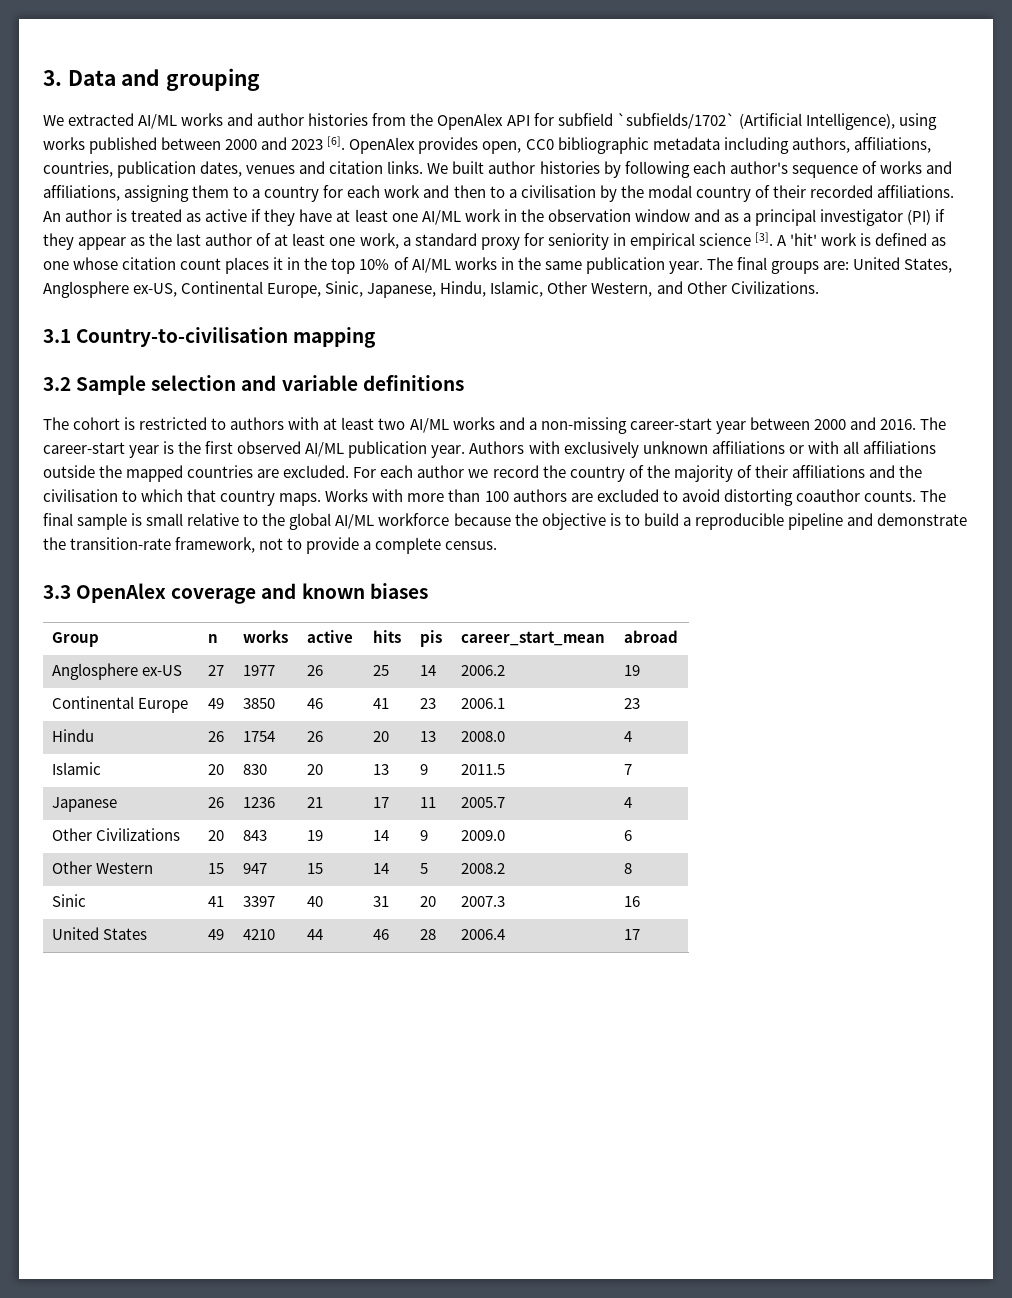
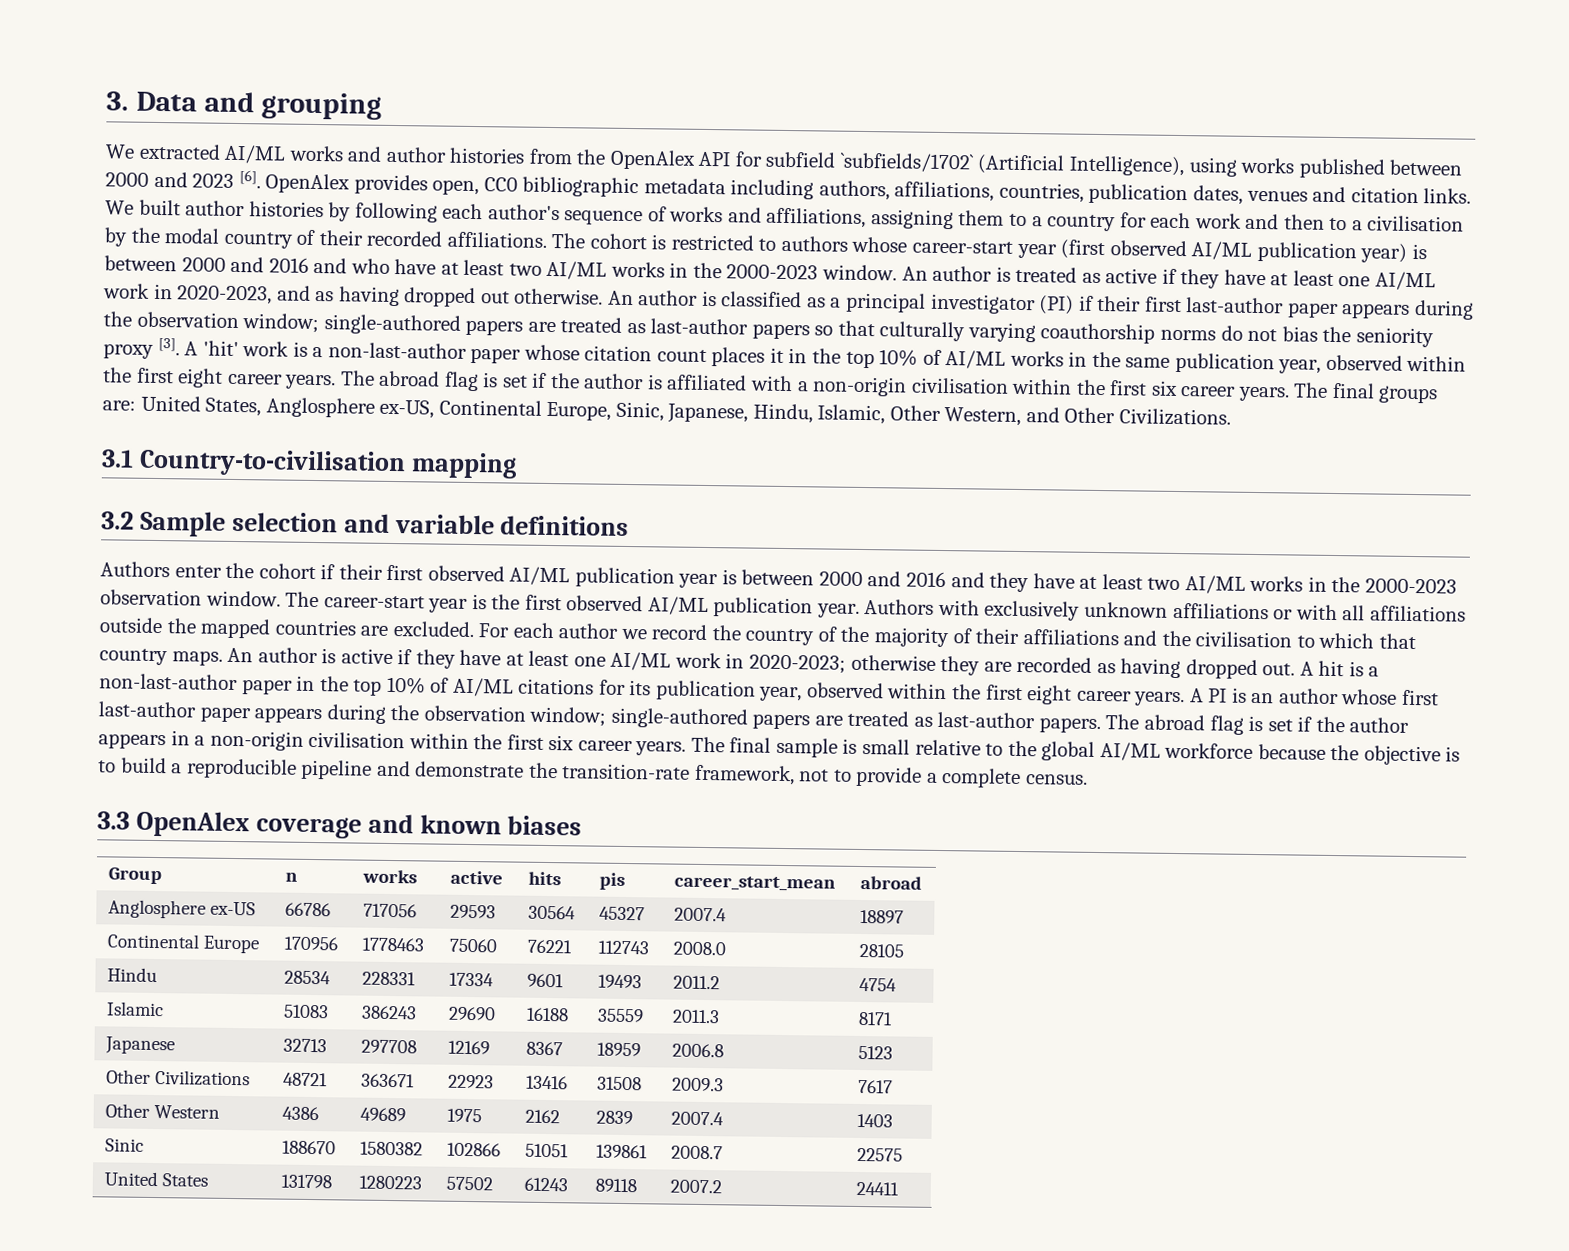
+ The cohort is restricted to authors whose career-start year (first observed AI/ML publication year) is between 2000 and 2016 and who have at least two AI/ML works in the 2000-2023 window.
- An author is treated as active if they have at least one AI/ML work in the observation window and as a principal investigator (PI) if they appear as the last author of at least one work, a standard proxy for seniority in empirical science [3].
+ An author is treated as active if they have at least one AI/ML work in 2020-2023, and as having dropped out otherwise. An author is classified as a principal investigator (PI) if their first last-author paper appears during the observation window; single-authored papers are treated as last-author papers so that culturally varying coauthorship norms do not bias the seniority proxy [3].
- A 'hit' work is defined as one whose citation count places it in the top 10% of AI/ML works in the same publication year.
+ A 'hit' work is a non-last-author paper whose citation count places it in the top 10% of AI/ML works in the same publication year, observed within the first eight career years. The abroad flag is set if the author is affiliated with a non-origin civilisation within the first six career years.
- The cohort is restricted to authors with at least two AI/ML works and a non-missing career-start year between 2000 and 2016.
+ Authors enter the cohort if their first observed AI/ML publication year is between 2000 and 2016 and they have at least two AI/ML works in the 2000-2023 observation window.
- Works with more than 100 authors are excluded to avoid distorting coauthor counts.
+ An author is active if they have at least one AI/ML work in 2020-2023; otherwise they are recorded as having dropped out. A hit is a non-last-author paper in the top 10% of AI/ML citations for its publication year, observed within the first eight career years. A PI is an author whose first last-author paper appears during the observation window; single-authored papers are treated as last-author papers. The abroad flag is set if the author appears in a non-origin civilisation within the first six career years.
- Anglosphere ex-US | 27 | 1977 | 26 | 25 | 14 | 2006.2 | 19
- Continental Europe | 49 | 3850 | 46 | 41 | 23 | 2006.1 | 23
- Hindu | 26 | 1754 | 26 | 20 | 13 | 2008.0 | 4
- Islamic | 20 | 830 | 20 | 13 | 9 | 2011.5 | 7
- Japanese | 26 | 1236 | 21 | 17 | 11 | 2005.7 | 4
- Other Civilizations | 20 | 843 | 19 | 14 | 9 | 2009.0 | 6
- Other Western | 15 | 947 | 15 | 14 | 5 | 2008.2 | 8
- Sinic | 41 | 3397 | 40 | 31 | 20 | 2007.3 | 16
- United States | 49 | 4210 | 44 | 46 | 28 | 2006.4 | 17
+ Anglosphere ex-US | 66786 | 717056 | 29593 | 30564 | 45327 | 2007.4 | 18897
+ Continental Europe | 170956 | 1778463 | 75060 | 76221 | 112743 | 2008.0 | 28105
+ Hindu | 28534 | 228331 | 17334 | 9601 | 19493 | 2011.2 | 4754
+ Islamic | 51083 | 386243 | 29690 | 16188 | 35559 | 2011.3 | 8171
+ Japanese | 32713 | 297708 | 12169 | 8367 | 18959 | 2006.8 | 5123
+ Other Civilizations | 48721 | 363671 | 22923 | 13416 | 31508 | 2009.3 | 7617
+ Other Western | 4386 | 49689 | 1975 | 2162 | 2839 | 2007.4 | 1403
+ Sinic | 188670 | 1580382 | 102866 | 51051 | 139861 | 2008.7 | 22575
+ United States | 131798 | 1280223 | 57502 | 61243 | 89118 | 2007.2 | 24411

